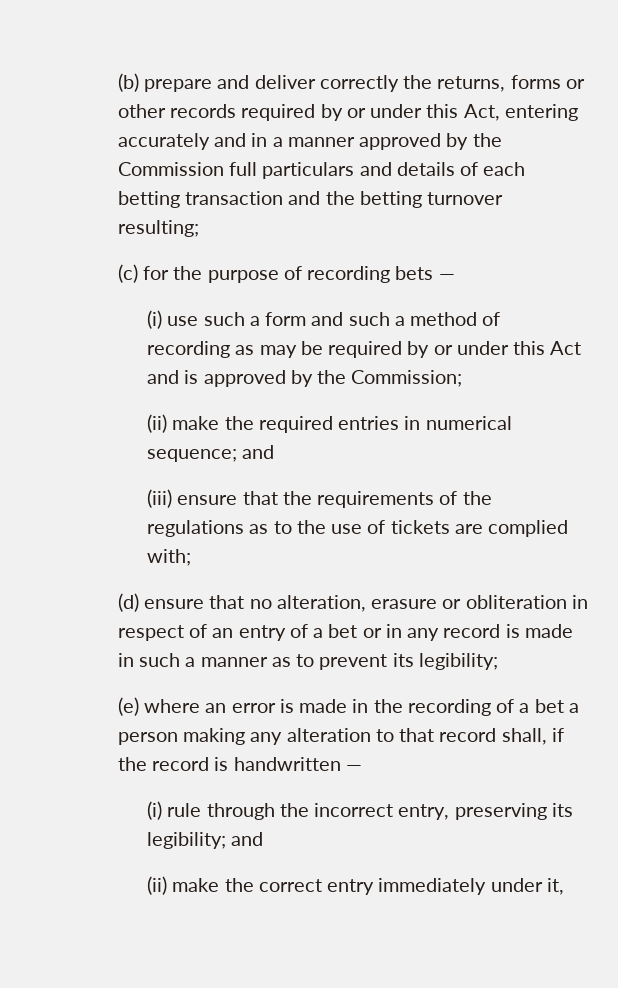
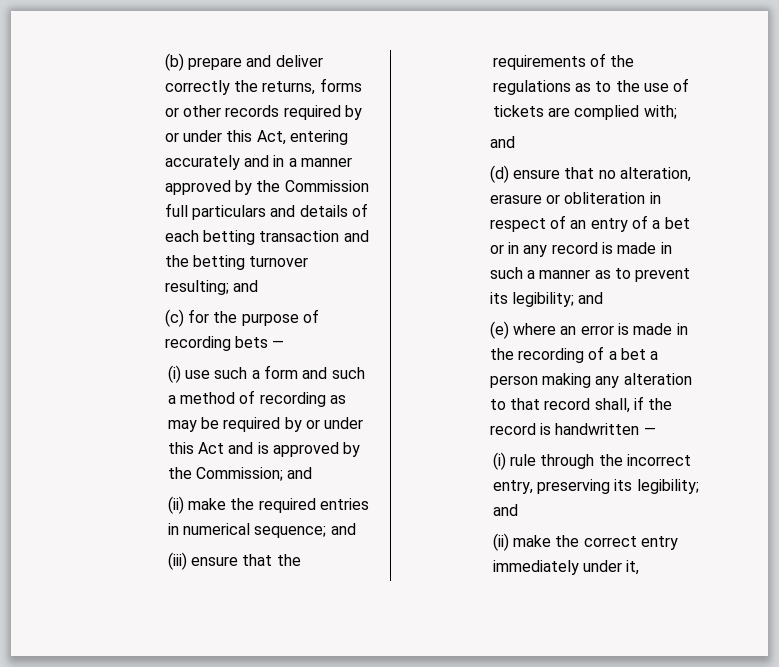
- (b) prepare and deliver correctly the returns, forms or other records required by or under this Act, entering accurately and in a manner approved by the Commission full particulars and details of each betting transaction and the betting turnover resulting;
+ (b) prepare and deliver correctly the returns, forms or other records required by or under this Act, entering accurately and in a manner approved by the Commission full particulars and details of each betting transaction and the betting turnover resulting; and
- (i) use such a form and such a method of recording as may be required by or under this Act and is approved by the Commission;
+ (i) use such a form and such a method of recording as may be required by or under this Act and is approved by the Commission; and
  (iii) ensure that the requirements of the regulations as to the use of tickets are complied with;
+ and
- (d) ensure that no alteration, erasure or obliteration in respect of an entry of a bet or in any record is made in such a manner as to prevent its legibility;
+ (d) ensure that no alteration, erasure or obliteration in respect of an entry of a bet or in any record is made in such a manner as to prevent its legibility; and

